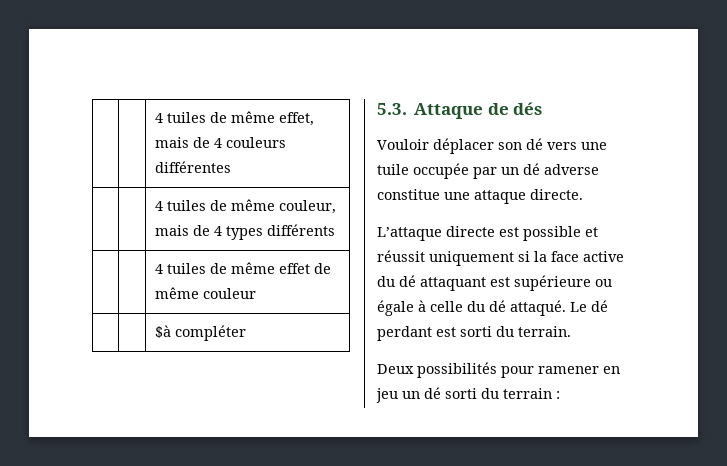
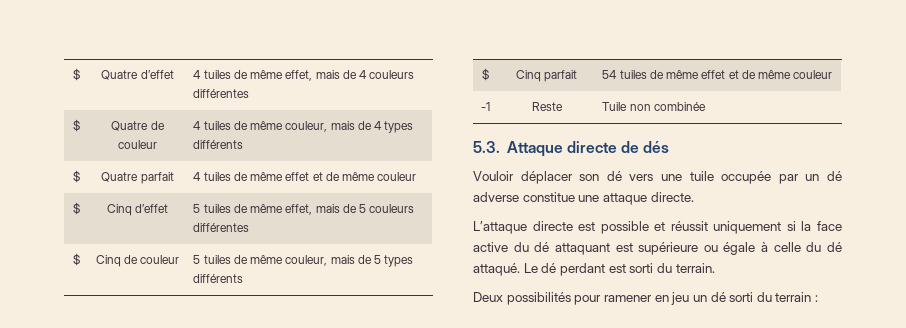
- | | 4 tuiles de même effet, mais de 4 couleurs différentes
+ $ | Quatre d’effet | 4 tuiles de même effet, mais de 4 couleurs différentes
- | | 4 tuiles de même couleur, mais de 4 types différents
+ $ | Quatre de couleur | 4 tuiles de même couleur, mais de 4 types différents
- | | 4 tuiles de même effet de même couleur
- | | $à compléter
+ $ | Quatre parfait | 4 tuiles de même effet et de même couleur
+ $ | Cinq d’effet | 5 tuiles de même effet, mais de 5 couleurs différentes
+ $ | Cinq de couleur | 5 tuiles de même couleur, mais de 5 types différents
+ $ | Cinq parfait | 54 tuiles de même effet et de même couleur
+ -1 | Reste | Tuile non combinée
- 5.3. Attaque de dés
+ 5.3. Attaque directe de dés

